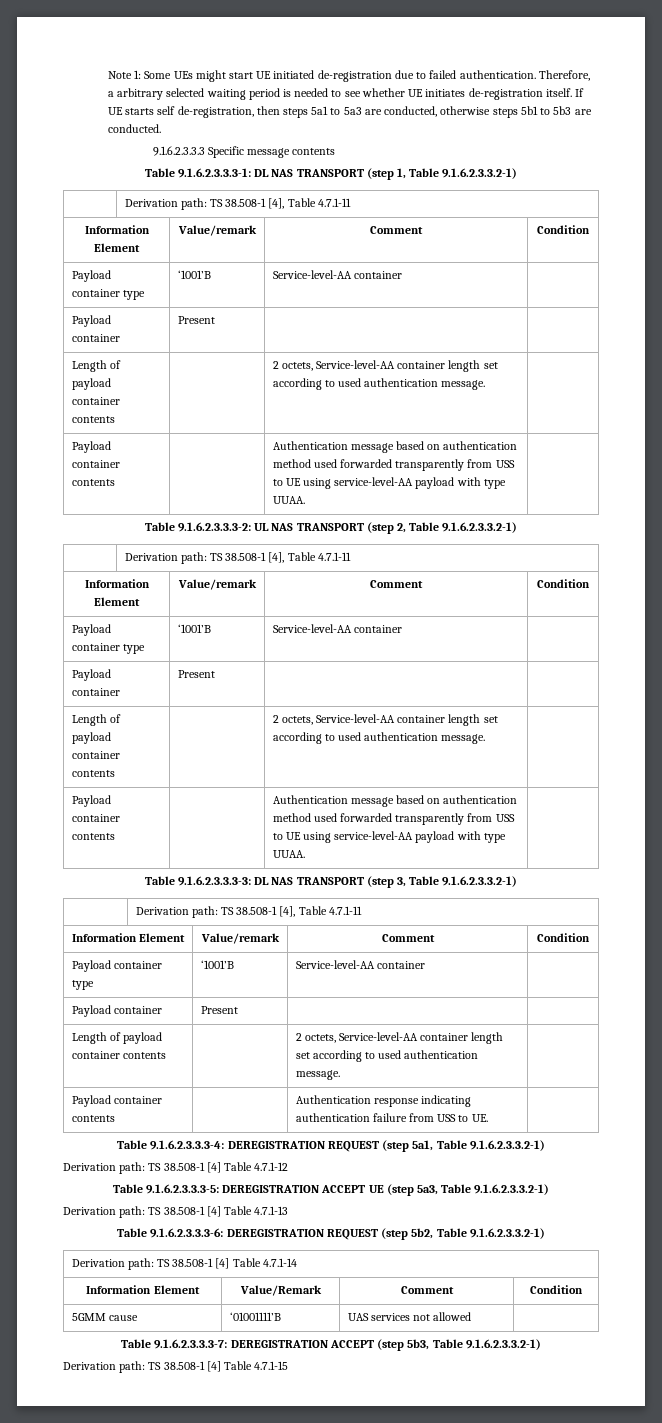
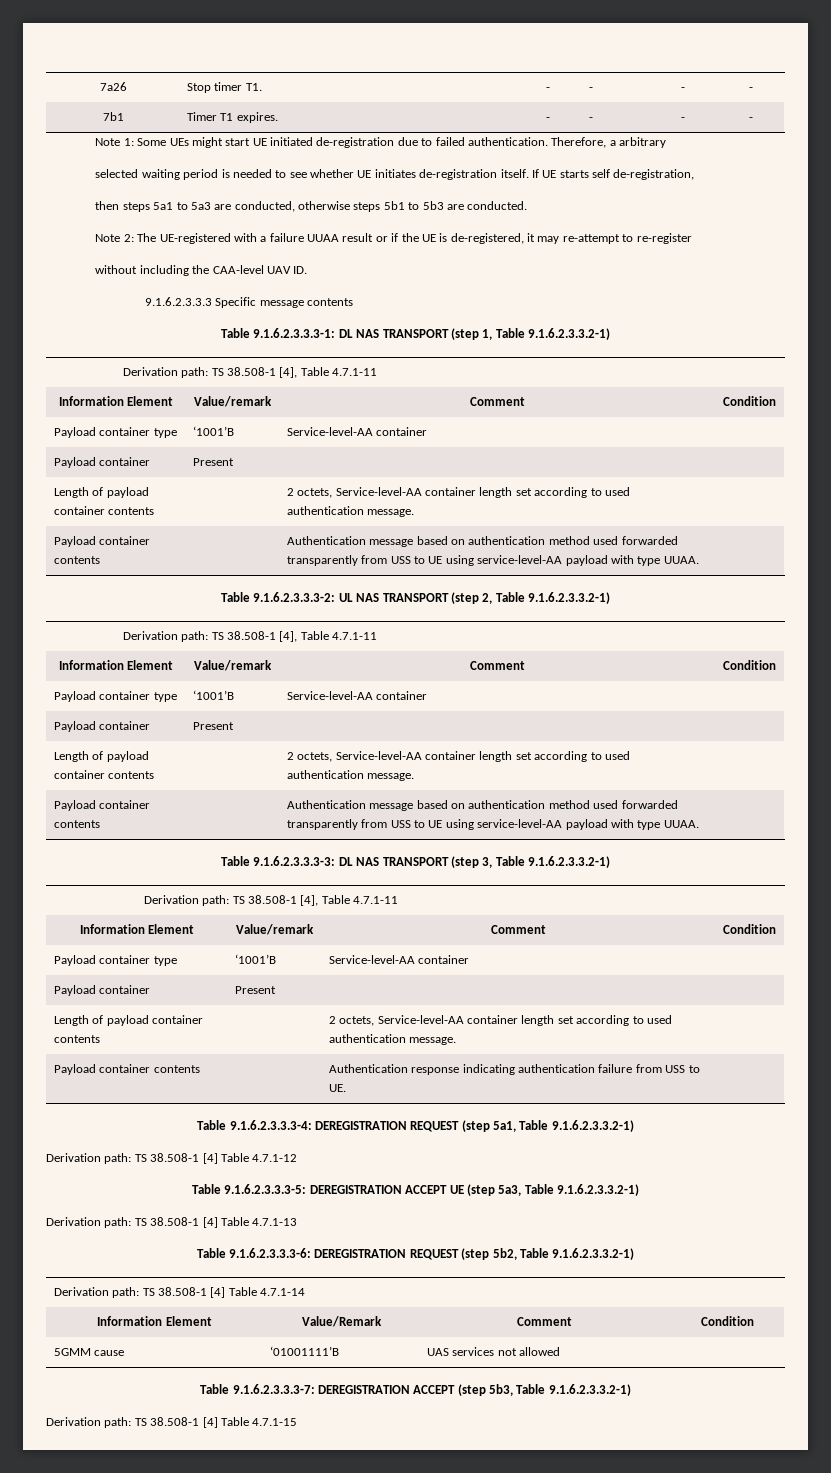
+ 7a26 | Stop timer T1. | - | - | - | -
+ 7b1 | Timer T1 expires. | - | - | - | -
- Therefore, a arbitrary selected waiting period is needed to see whether UE initiates de-registration itself.
+ Therefore, a arbitrary
+ selected waiting period is needed to see whether UE initiates de-registration itself.
- If UE starts self de-registration, then steps 5a1 to 5a3 are conducted, otherwise steps 5b1 to 5b3 are conducted.
+ If UE starts self de-registration,
+ then steps 5a1 to 5a3 are conducted, otherwise steps 5b1 to 5b3 are conducted.
+ Note 2: The UE-registered with a failure UUAA result or if the UE is de-registered, it may re-attempt to re-register
+ without including the CAA-level UAV ID.

